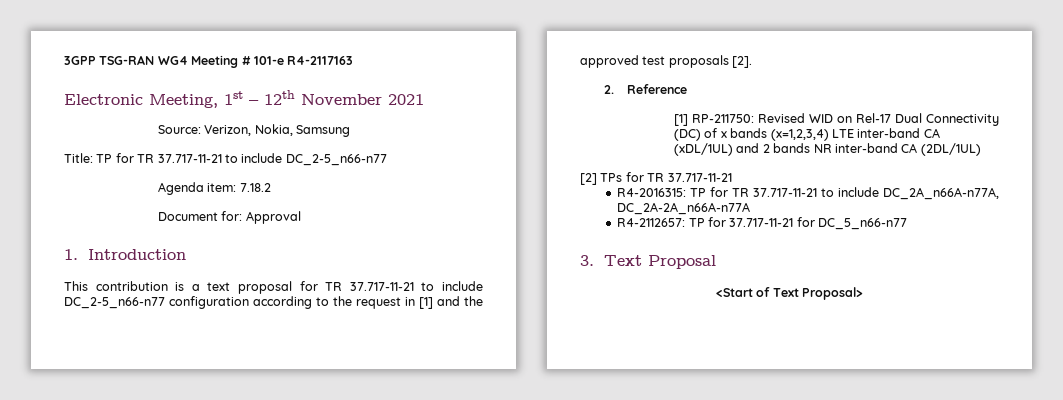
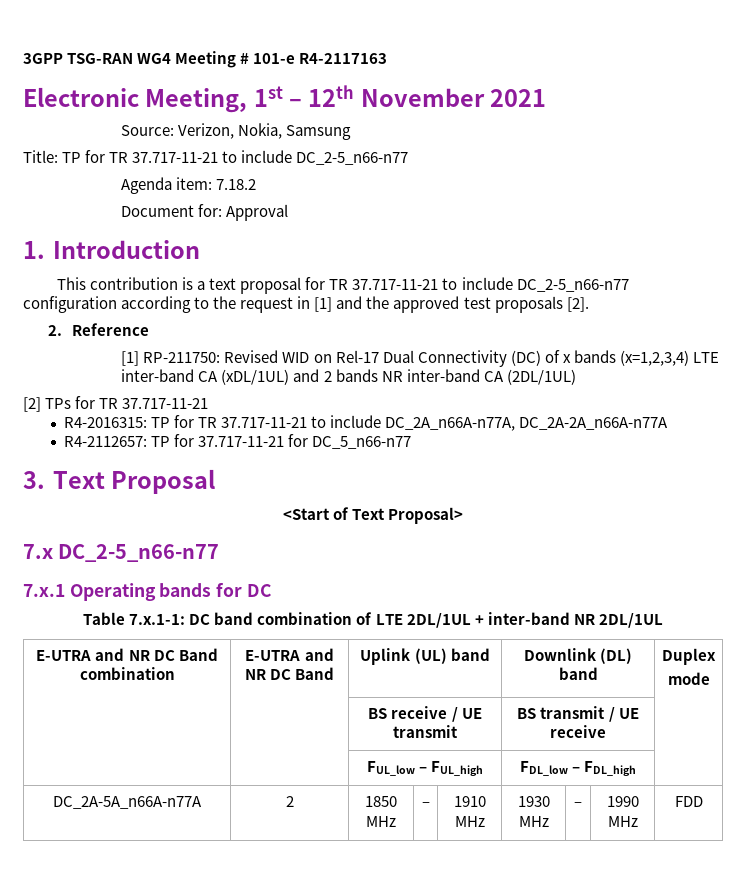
+ 7.x DC_2-5_n66-n77
+ 7.x.1 Operating bands for DC
+ Table 7.x.1-1: DC band combination of LTE 2DL/1UL + inter-band NR 2DL/1UL
+ E-UTRA and NR DC Band combination | E-UTRA and NR DC Band | Uplink (UL) band | Downlink (DL) band | Duplex
+ mode
+ | | BS receive / UE transmit | BS transmit / UE receive |
+ | | FUL_low – FUL_high | FDL_low – FDL_high |
+ DC_2A-5A_n66A-n77A | 2 | 1850 MHz | – | 1910 MHz | 1930 MHz | – | 1990 MHz | FDD

